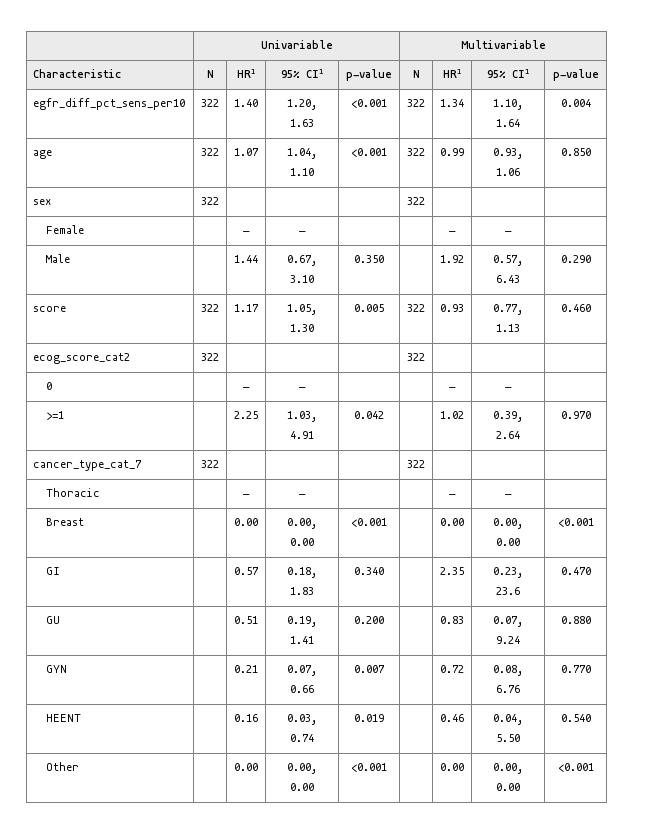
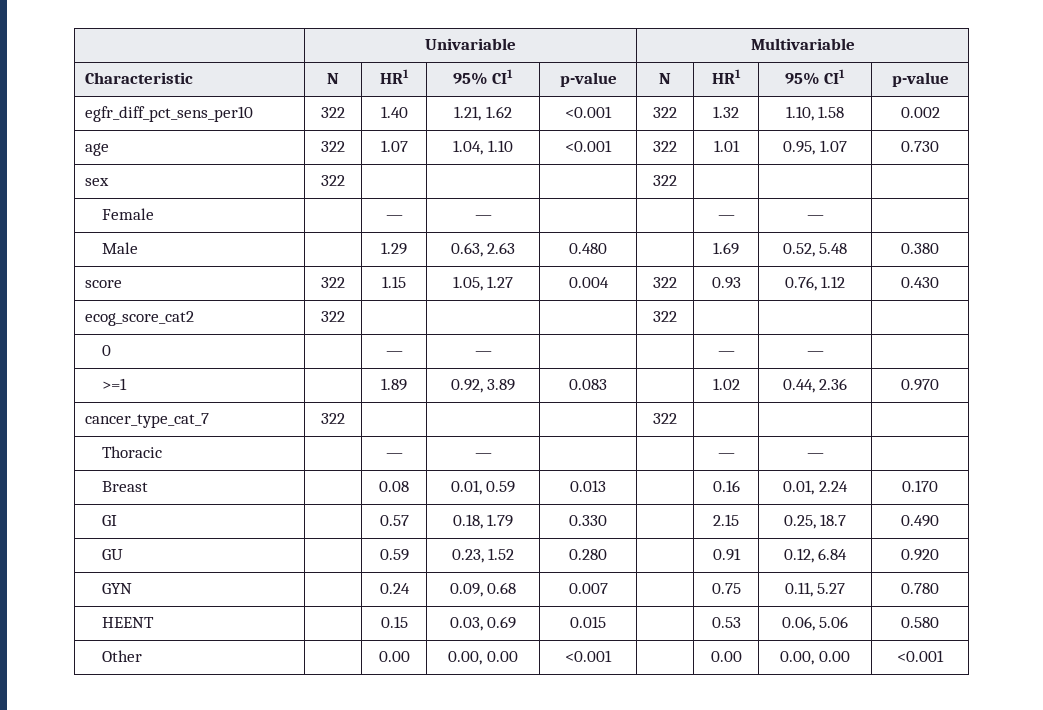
- egfr_diff_pct_sens_per10 | 322 | 1.40 | 1.20, 1.63 | <0.001 | 322 | 1.34 | 1.10, 1.64 | 0.004
+ egfr_diff_pct_sens_per10 | 322 | 1.40 | 1.21, 1.62 | <0.001 | 322 | 1.32 | 1.10, 1.58 | 0.002
- age | 322 | 1.07 | 1.04, 1.10 | <0.001 | 322 | 0.99 | 0.93, 1.06 | 0.850
+ age | 322 | 1.07 | 1.04, 1.10 | <0.001 | 322 | 1.01 | 0.95, 1.07 | 0.730
- Male | | 1.44 | 0.67, 3.10 | 0.350 | | 1.92 | 0.57, 6.43 | 0.290
+ Male | | 1.29 | 0.63, 2.63 | 0.480 | | 1.69 | 0.52, 5.48 | 0.380
- score | 322 | 1.17 | 1.05, 1.30 | 0.005 | 322 | 0.93 | 0.77, 1.13 | 0.460
+ score | 322 | 1.15 | 1.05, 1.27 | 0.004 | 322 | 0.93 | 0.76, 1.12 | 0.430
- >=1 | | 2.25 | 1.03, 4.91 | 0.042 | | 1.02 | 0.39, 2.64 | 0.970
+ >=1 | | 1.89 | 0.92, 3.89 | 0.083 | | 1.02 | 0.44, 2.36 | 0.970
- Breast | | 0.00 | 0.00, 0.00 | <0.001 | | 0.00 | 0.00, 0.00 | <0.001
- GI | | 0.57 | 0.18, 1.83 | 0.340 | | 2.35 | 0.23, 23.6 | 0.470
- GU | | 0.51 | 0.19, 1.41 | 0.200 | | 0.83 | 0.07, 9.24 | 0.880
- GYN | | 0.21 | 0.07, 0.66 | 0.007 | | 0.72 | 0.08, 6.76 | 0.770
+ Breast | | 0.08 | 0.01, 0.59 | 0.013 | | 0.16 | 0.01, 2.24 | 0.170
+ GI | | 0.57 | 0.18, 1.79 | 0.330 | | 2.15 | 0.25, 18.7 | 0.490
+ GU | | 0.59 | 0.23, 1.52 | 0.280 | | 0.91 | 0.12, 6.84 | 0.920
+ GYN | | 0.24 | 0.09, 0.68 | 0.007 | | 0.75 | 0.11, 5.27 | 0.780
- HEENT | | 0.16 | 0.03, 0.74 | 0.019 | | 0.46 | 0.04, 5.50 | 0.540
+ HEENT | | 0.15 | 0.03, 0.69 | 0.015 | | 0.53 | 0.06, 5.06 | 0.580

